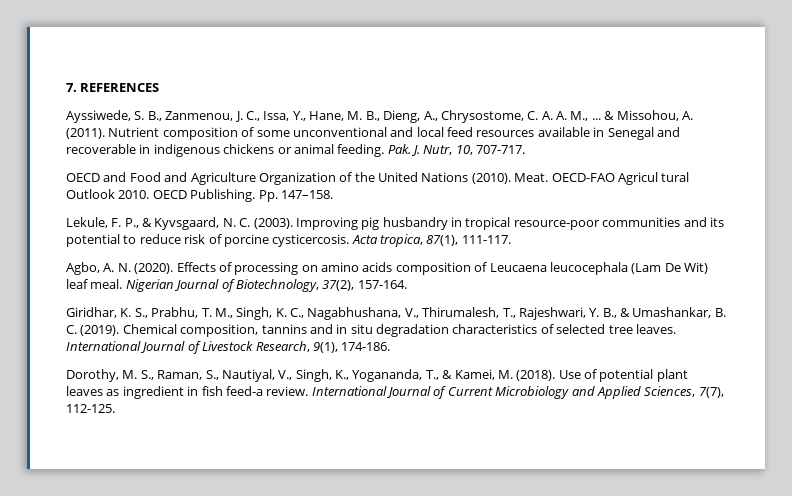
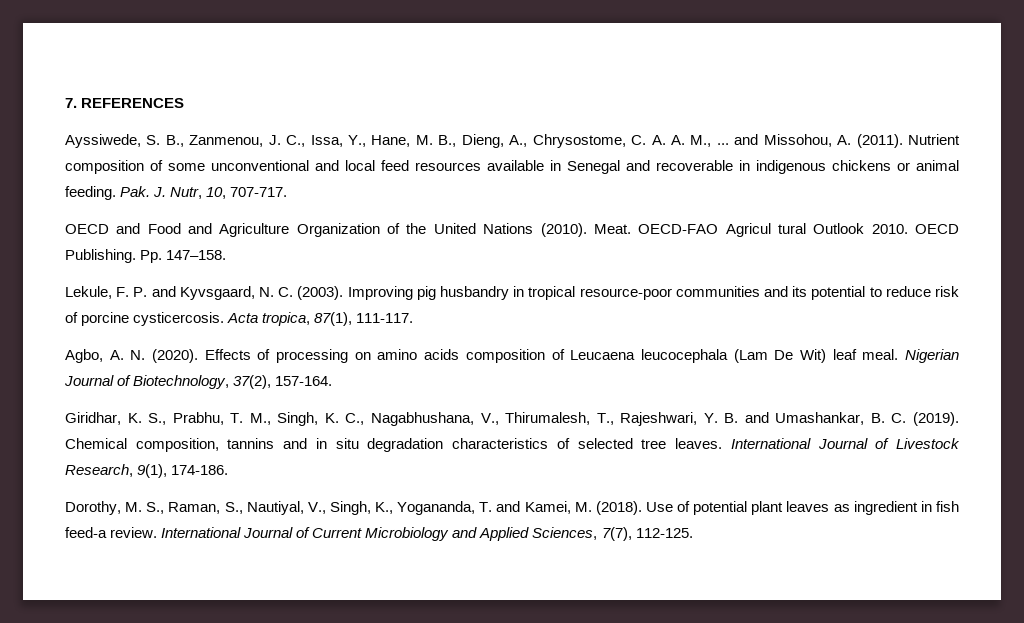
- Ayssiwede, S. B., Zanmenou, J. C., Issa, Y., Hane, M. B., Dieng, A., Chrysostome, C. A. A. M., ... & Missohou, A. (2011).
+ Ayssiwede, S. B., Zanmenou, J. C., Issa, Y., Hane, M. B., Dieng, A., Chrysostome, C. A. A. M., ... and Missohou, A. (2011).
- Lekule, F. P., & Kyvsgaard, N. C. (2003).
+ Lekule, F. P. and Kyvsgaard, N. C. (2003).
- Giridhar, K. S., Prabhu, T. M., Singh, K. C., Nagabhushana, V., Thirumalesh, T., Rajeshwari, Y. B., & Umashankar, B. C. (2019).
+ Giridhar, K. S., Prabhu, T. M., Singh, K. C., Nagabhushana, V., Thirumalesh, T., Rajeshwari, Y. B. and Umashankar, B. C. (2019).
- Dorothy, M. S., Raman, S., Nautiyal, V., Singh, K., Yogananda, T., & Kamei, M. (2018).
+ Dorothy, M. S., Raman, S., Nautiyal, V., Singh, K., Yogananda, T. and Kamei, M. (2018).

